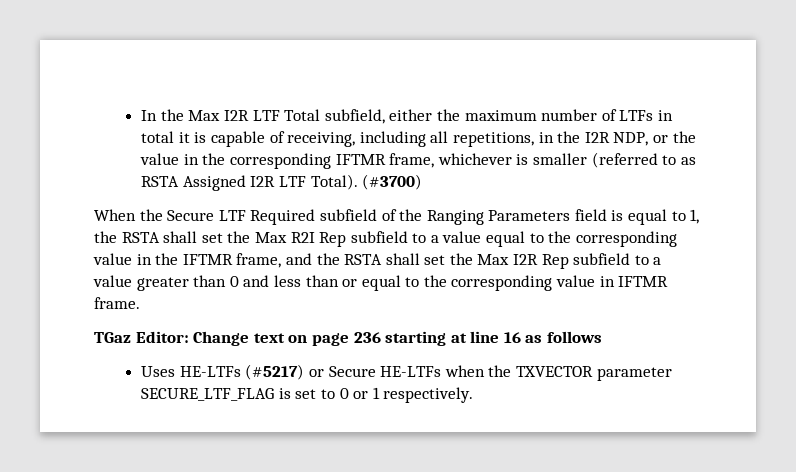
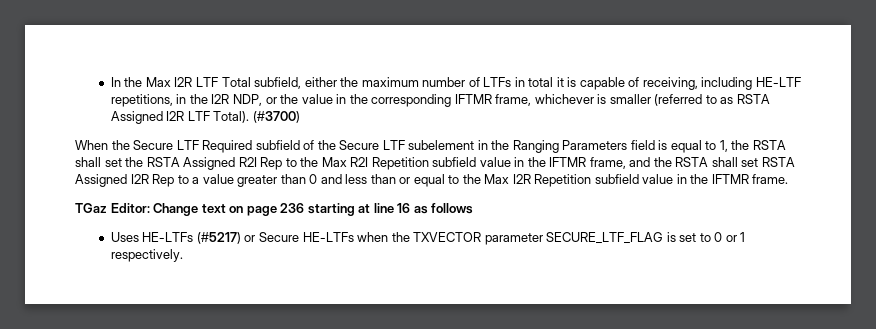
- In the Max I2R LTF Total subfield, either the maximum number of LTFs in total it is capable of receiving, including all repetitions, in the I2R NDP, or the value in the corresponding IFTMR frame, whichever is smaller (referred to as RSTA Assigned I2R LTF Total).
+ In the Max I2R LTF Total subfield, either the maximum number of LTFs in total it is capable of receiving, including HE-LTF repetitions, in the I2R NDP, or the value in the corresponding IFTMR frame, whichever is smaller (referred to as RSTA Assigned I2R LTF Total).
- When the Secure LTF Required subfield of the Ranging Parameters field is equal to 1, the RSTA shall set the Max R2I Rep subfield to a value equal to the corresponding value in the IFTMR frame, and the RSTA shall set the Max I2R Rep subfield to a value greater than 0 and less than or equal to the corresponding value in IFTMR frame.
+ When the Secure LTF Required subfield of the Secure LTF subelement in the Ranging Parameters field is equal to 1, the RSTA shall set the RSTA Assigned R2I Rep to the Max R2I Repetition subfield value in the IFTMR frame, and the RSTA shall set RSTA Assigned I2R Rep to a value greater than 0 and less than or equal to the Max I2R Repetition subfield value in the IFTMR frame.

